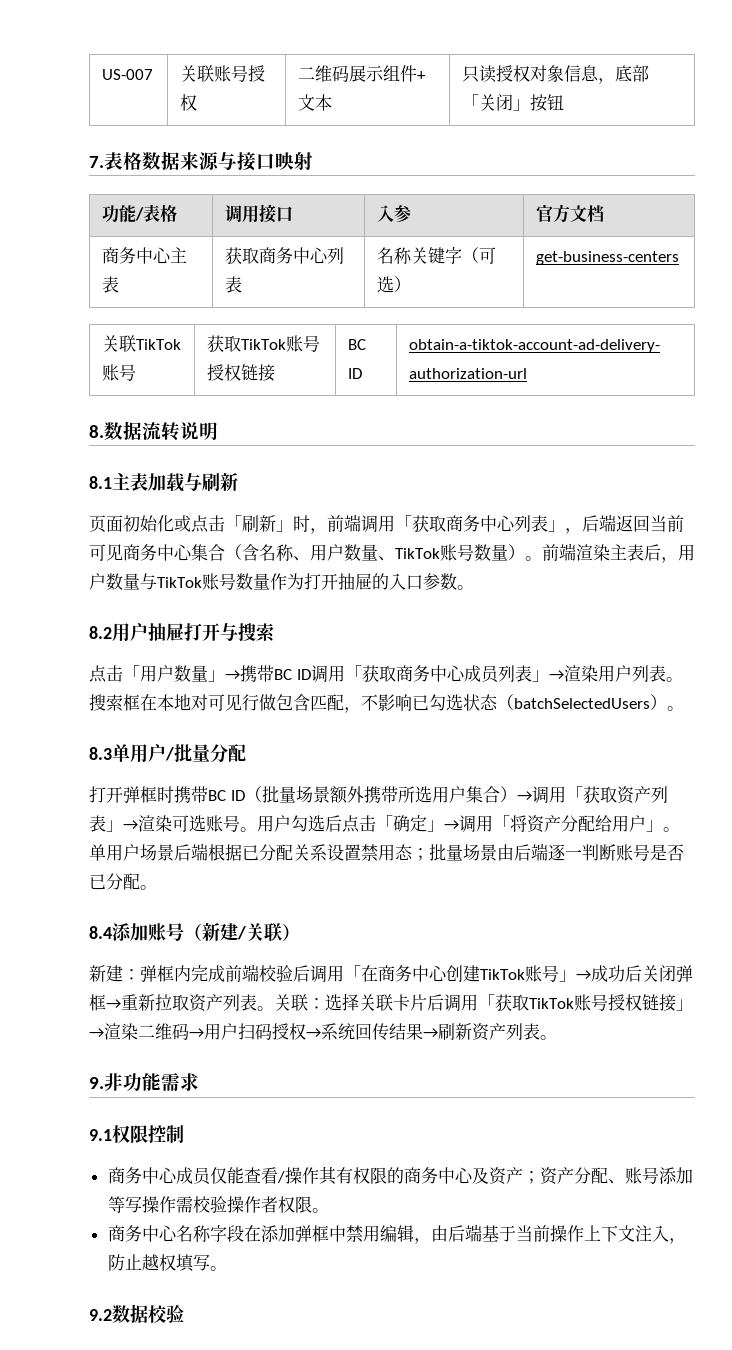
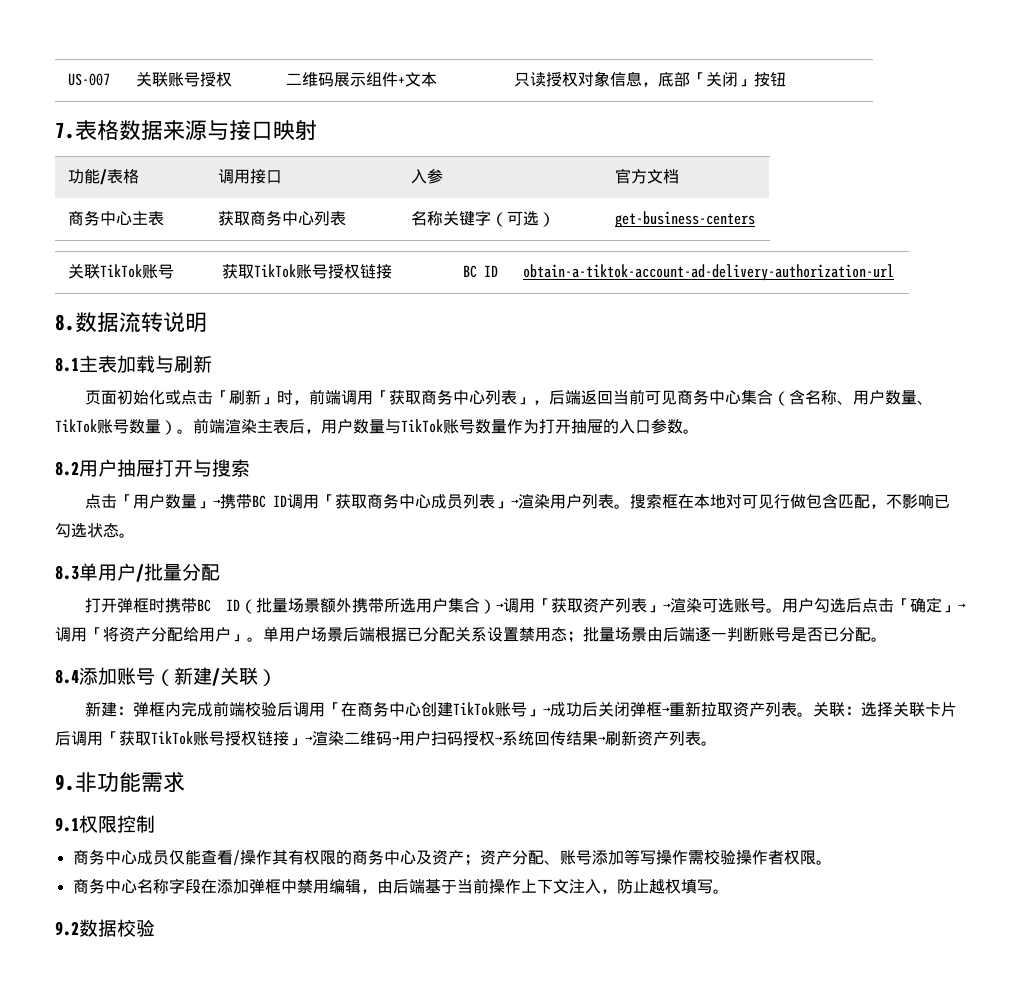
- 搜索框在本地对可见行做包含匹配，不影响已勾选状态（batchSelectedUsers）。
+ 搜索框在本地对可见行做包含匹配，不影响已勾选状态。

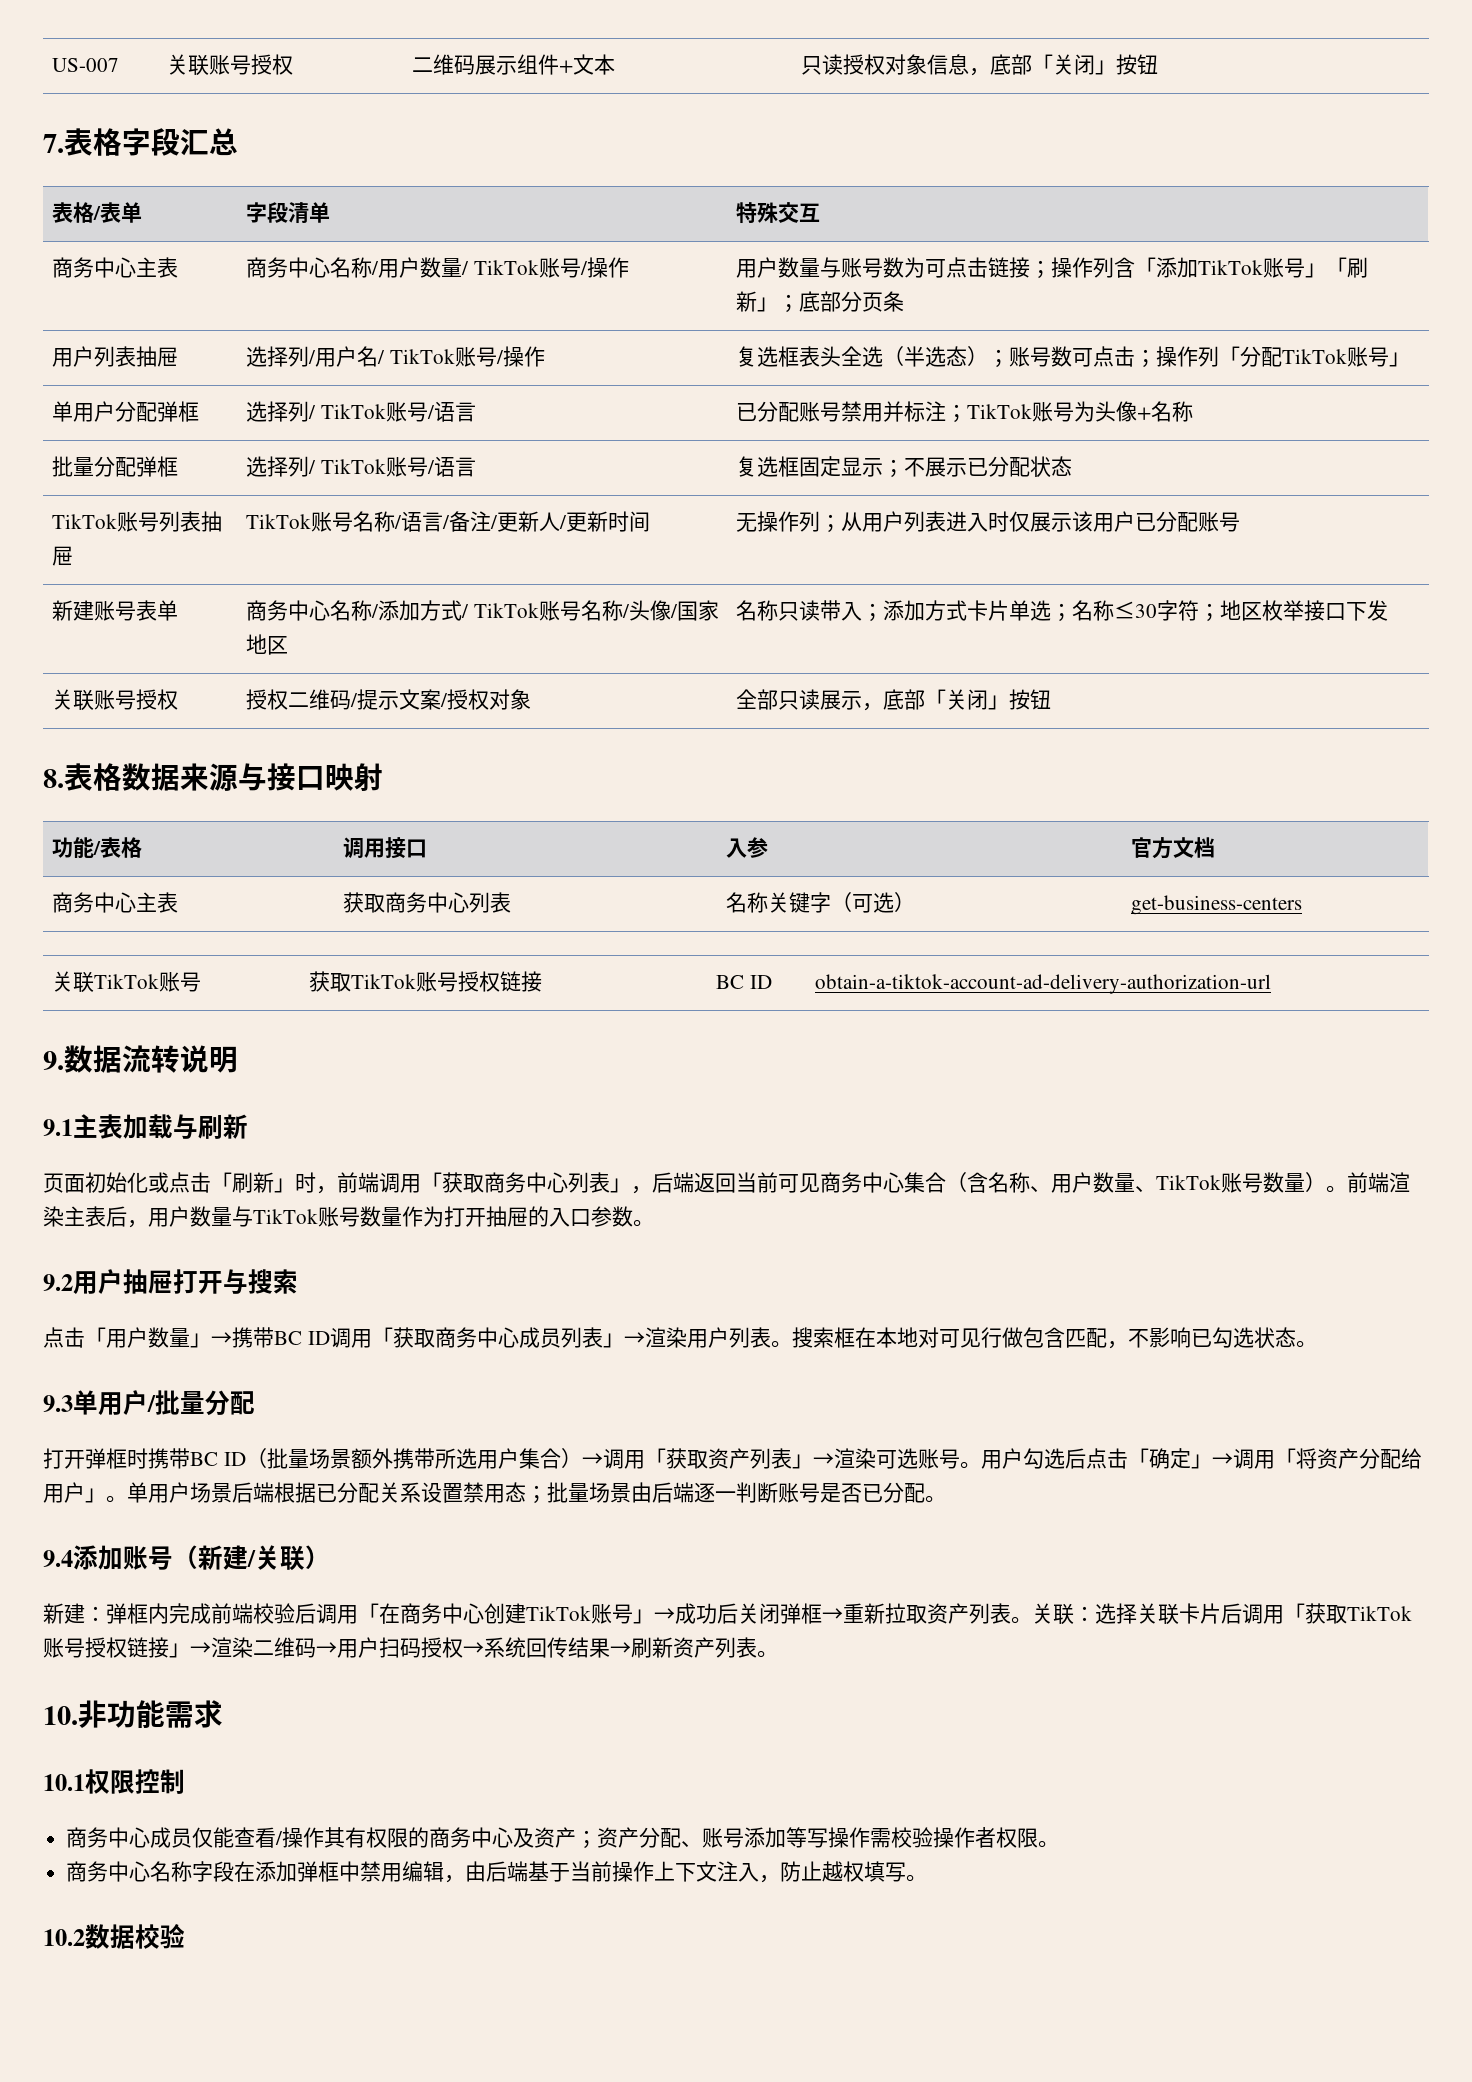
- 7.表格数据来源与接口映射
+ 7.表格字段汇总
+ 表格/表单 | 字段清单 | 特殊交互
+ 商务中心主表 | 商务中心名称/用户数量/ TikTok账号/操作 | 用户数量与账号数为可点击链接；操作列含「添加TikTok账号」「刷新」；底部分页条
+ 用户列表抽屉 | 选择列/用户名/ TikTok账号/操作 | 复选框表头全选（半选态）；账号数可点击；操作列「分配TikTok账号」
+ 单用户分配弹框 | 选择列/ TikTok账号/语言 | 已分配账号禁用并标注；TikTok账号为头像+名称
+ 批量分配弹框 | 选择列/ TikTok账号/语言 | 复选框固定显示；不展示已分配状态
+ TikTok账号列表抽屉 | TikTok账号名称/语言/备注/更新人/更新时间 | 无操作列；从用户列表进入时仅展示该用户已分配账号
+ 新建账号表单 | 商务中心名称/添加方式/ TikTok账号名称/头像/国家地区 | 名称只读带入；添加方式卡片单选；名称≤30字符；地区枚举接口下发
+ 关联账号授权 | 授权二维码/提示文案/授权对象 | 全部只读展示，底部「关闭」按钮
+ 8.表格数据来源与接口映射
- 8.数据流转说明
+ 9.数据流转说明
- 8.1主表加载与刷新
+ 9.1主表加载与刷新
- 8.2用户抽屉打开与搜索
+ 9.2用户抽屉打开与搜索
- 8.3单用户/批量分配
+ 9.3单用户/批量分配
- 8.4添加账号（新建/关联）
+ 9.4添加账号（新建/关联）
- 9.非功能需求
+ 10.非功能需求
- 9.1权限控制
+ 10.1权限控制
- 9.2数据校验
+ 10.2数据校验

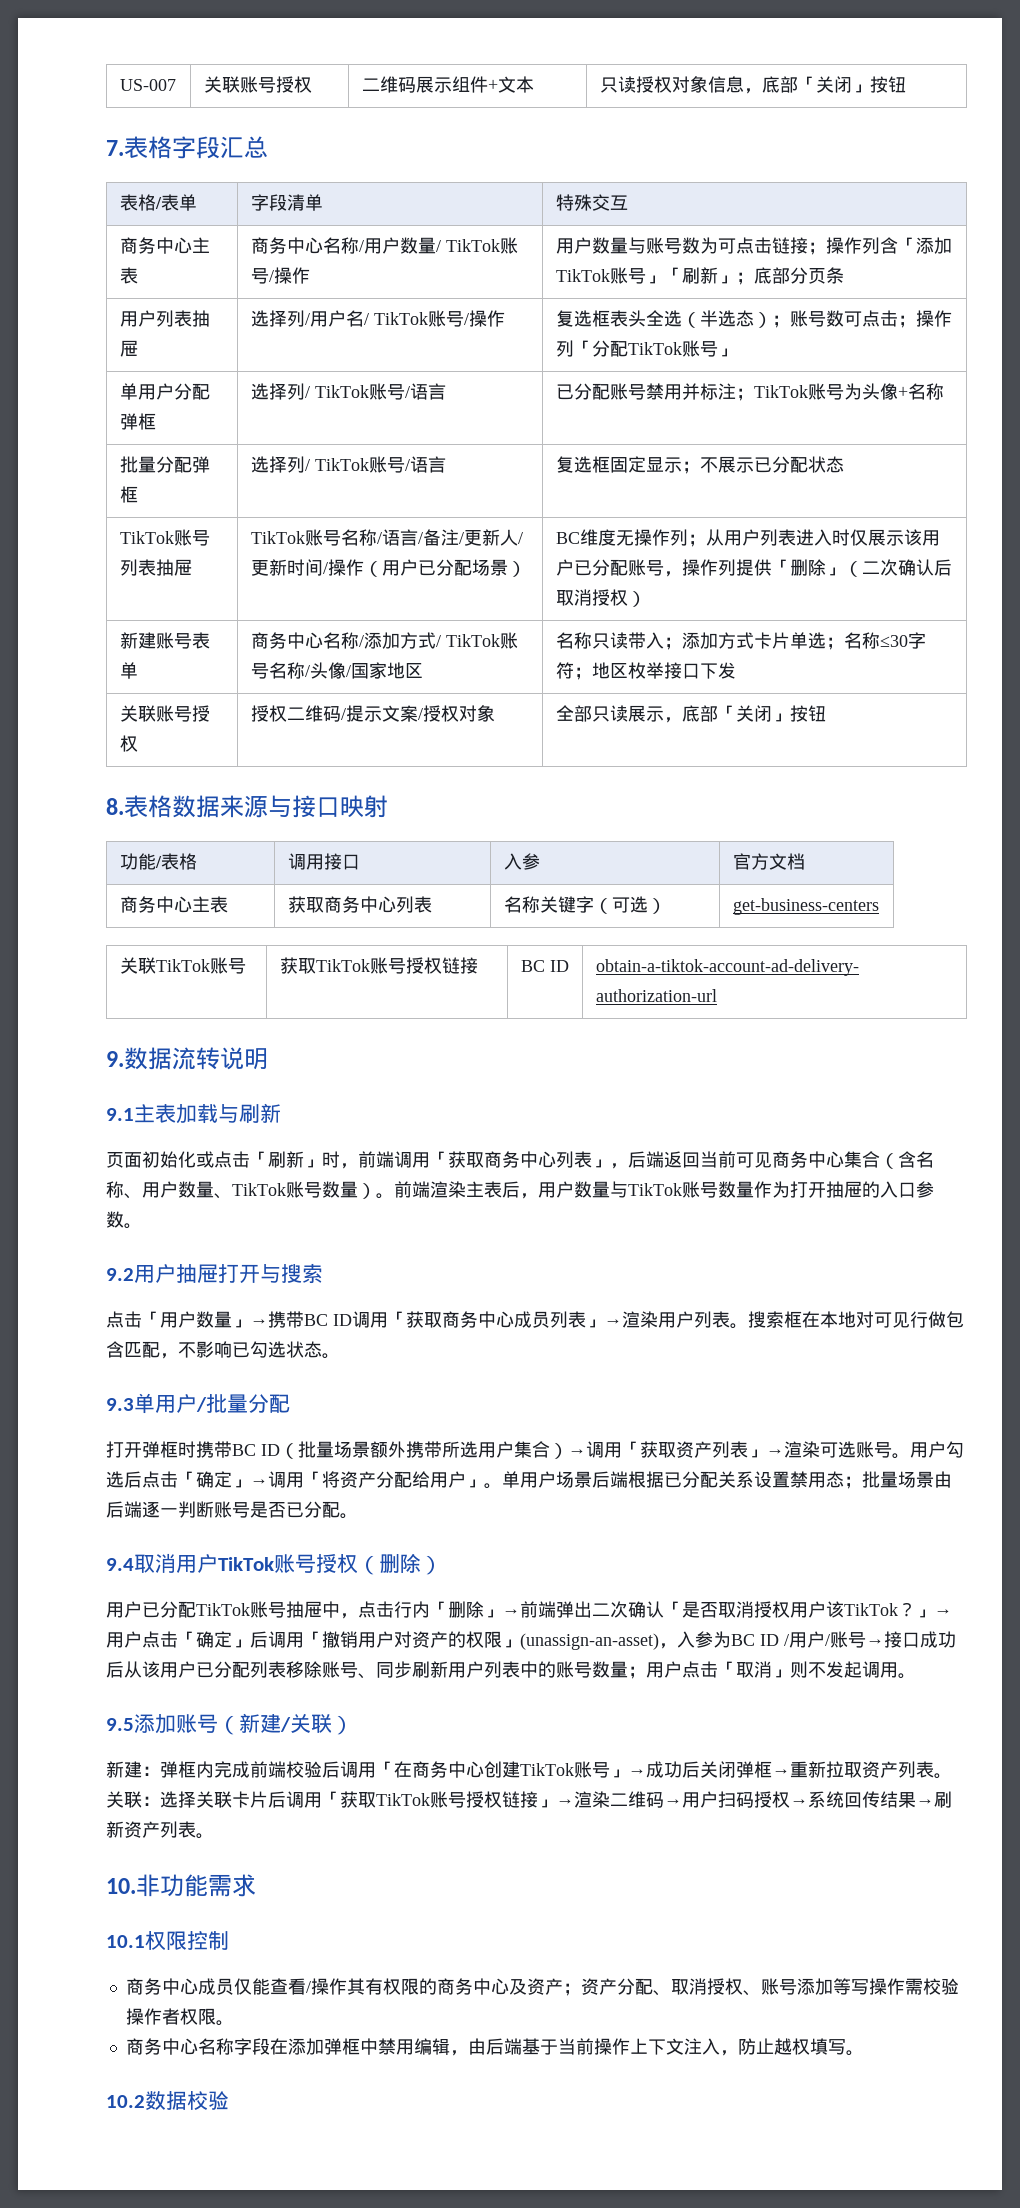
- TikTok账号名称/语言/备注/更新人/更新时间 | 无操作列；从用户列表进入时仅展示该用户已分配账号
+ TikTok账号名称/语言/备注/更新人/更新时间/操作（用户已分配场景） | BC维度无操作列；从用户列表进入时仅展示该用户已分配账号，操作列提供「删除」（二次确认后取消授权）
- 9.4添加账号（新建/关联）
+ 9.4取消用户TikTok账号授权（删除）
+ 用户已分配TikTok账号抽屉中，点击行内「删除」→前端弹出二次确认「是否取消授权用户该TikTok？」→用户点击「确定」后调用「撤销用户对资产的权限」(unassign-an-asset)，入参为BC ID /用户/账号→接口成功后从该用户已分配列表移除账号、同步刷新用户列表中的账号数量；用户点击「取消」则不发起调用。
+ 9.5添加账号（新建/关联）
- 商务中心成员仅能查看/操作其有权限的商务中心及资产；资产分配、账号添加等写操作需校验操作者权限。
+ 商务中心成员仅能查看/操作其有权限的商务中心及资产；资产分配、取消授权、账号添加等写操作需校验操作者权限。

